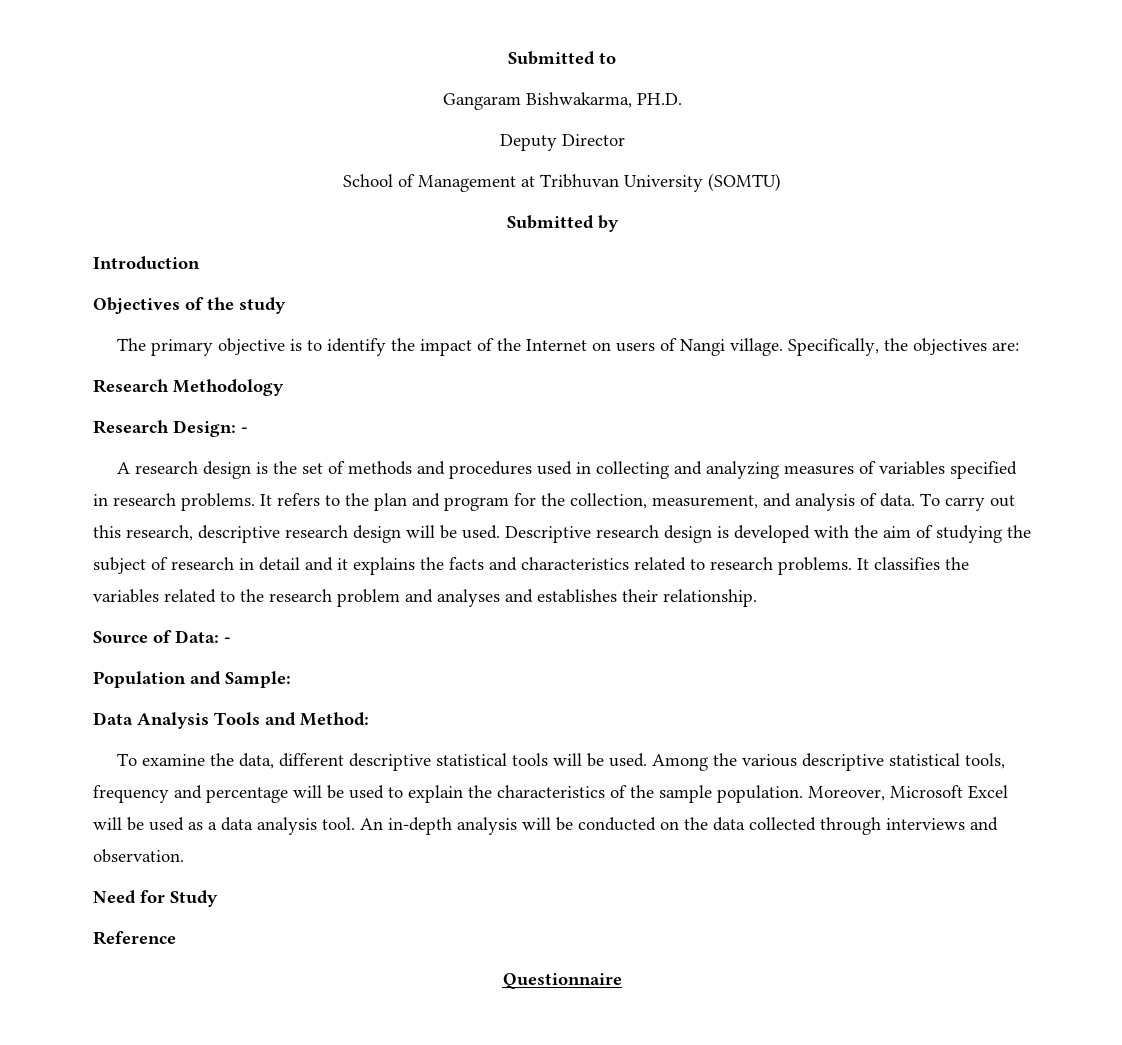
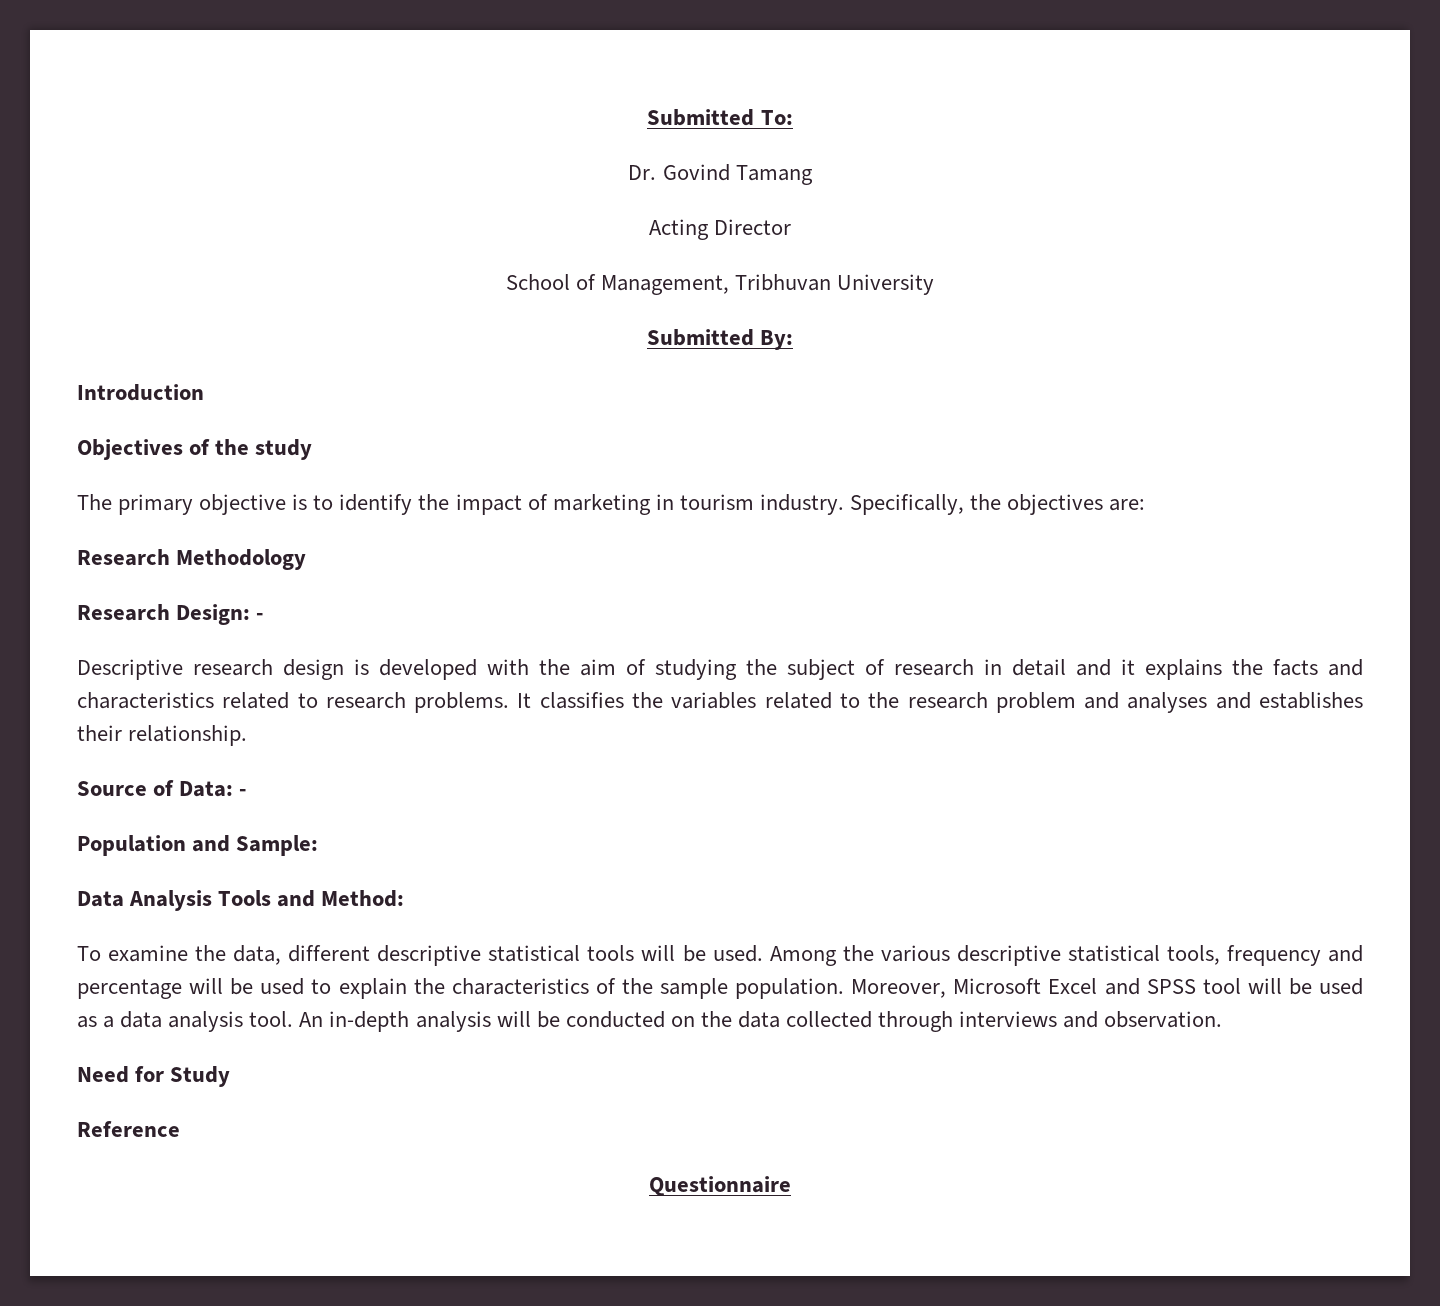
- Submitted to
- Gangaram Bishwakarma, PH.D.
- Deputy Director
+ Submitted To:
+ Dr. Govind Tamang
+ Acting Director
- School of Management at Tribhuvan University (SOMTU)
- Submitted by
+ School of Management, Tribhuvan University
+ Submitted By:
- The primary objective is to identify the impact of the Internet on users of Nangi village.
+ The primary objective is to identify the impact of marketing in tourism industry.
- A research design is the set of methods and procedures used in collecting and analyzing measures of variables specified in research problems. It refers to the plan and program for the collection, measurement, and analysis of data. To carry out this research, descriptive research design will be used.
- Moreover, Microsoft Excel will be used as a data analysis tool.
+ Moreover, Microsoft Excel and SPSS tool will be used as a data analysis tool.

